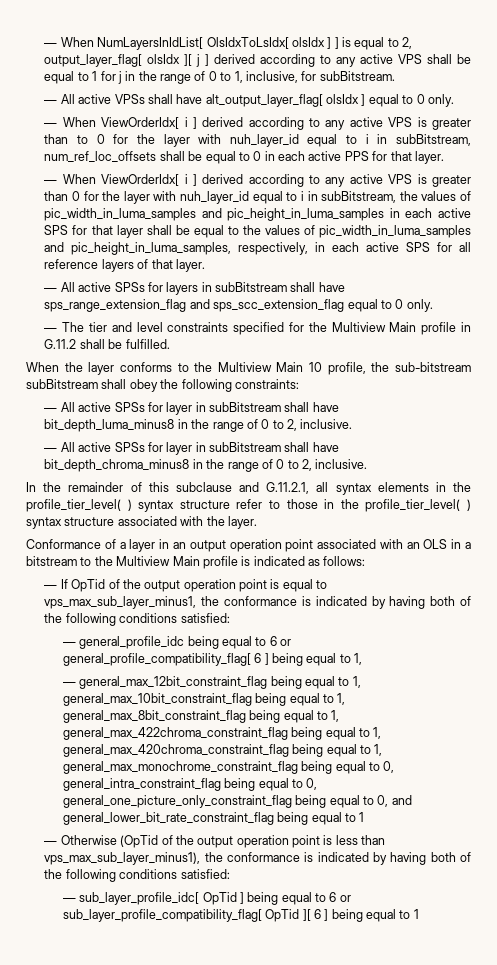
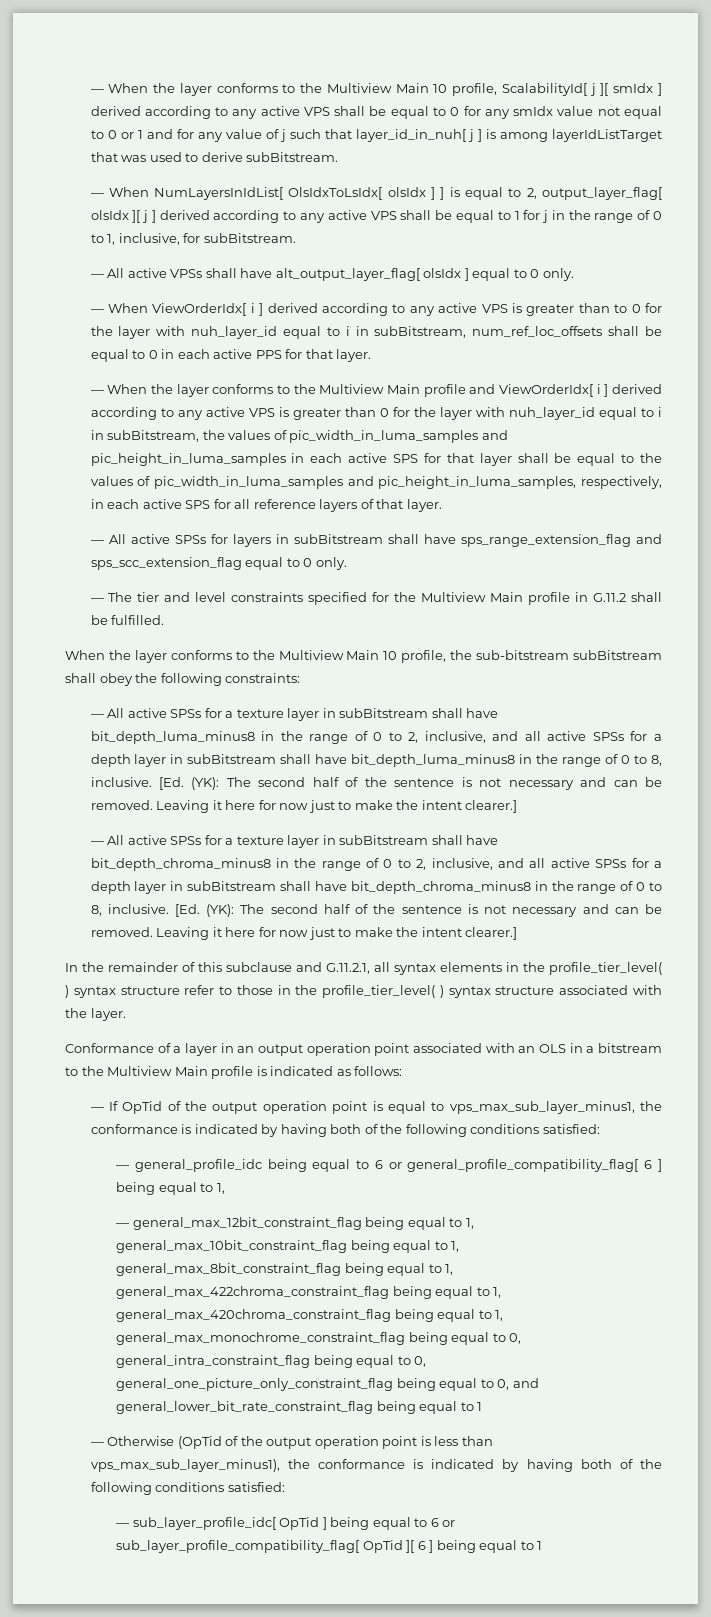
+ — When the layer conforms to the Multiview Main 10 profile, ScalabilityId[ j ][ smIdx ] derived according to any active VPS shall be equal to 0 for any smIdx value not equal to 0 or 1 and for any value of j such that layer_id_in_nuh[ j ] is among layerIdListTarget that was used to derive subBitstream.
- — When ViewOrderIdx[ i ] derived according to any active VPS is greater than 0 for the layer with nuh_layer_id equal to i in subBitstream, the values of pic_width_in_luma_samples and pic_height_in_luma_samples in each active SPS for that layer shall be equal to the values of pic_width_in_luma_samples and pic_height_in_luma_samples, respectively, in each active SPS for all reference layers of that layer.
+ — When the layer conforms to the Multiview Main profile and ViewOrderIdx[ i ] derived according to any active VPS is greater than 0 for the layer with nuh_layer_id equal to i in subBitstream, the values of pic_width_in_luma_samples and pic_height_in_luma_samples in each active SPS for that layer shall be equal to the values of pic_width_in_luma_samples and pic_height_in_luma_samples, respectively, in each active SPS for all reference layers of that layer.
- — All active SPSs for layer in subBitstream shall have bit_depth_luma_minus8 in the range of 0 to 2, inclusive.
- — All active SPSs for layer in subBitstream shall have bit_depth_chroma_minus8 in the range of 0 to 2, inclusive.
+ — All active SPSs for a texture layer in subBitstream shall have bit_depth_luma_minus8 in the range of 0 to 2, inclusive, and all active SPSs for a depth layer in subBitstream shall have bit_depth_luma_minus8 in the range of 0 to 8, inclusive. [Ed. (YK): The second half of the sentence is not necessary and can be removed. Leaving it here for now just to make the intent clearer.]
+ — All active SPSs for a texture layer in subBitstream shall have bit_depth_chroma_minus8 in the range of 0 to 2, inclusive, and all active SPSs for a depth layer in subBitstream shall have bit_depth_chroma_minus8 in the range of 0 to 8, inclusive. [Ed. (YK): The second half of the sentence is not necessary and can be removed. Leaving it here for now just to make the intent clearer.]

